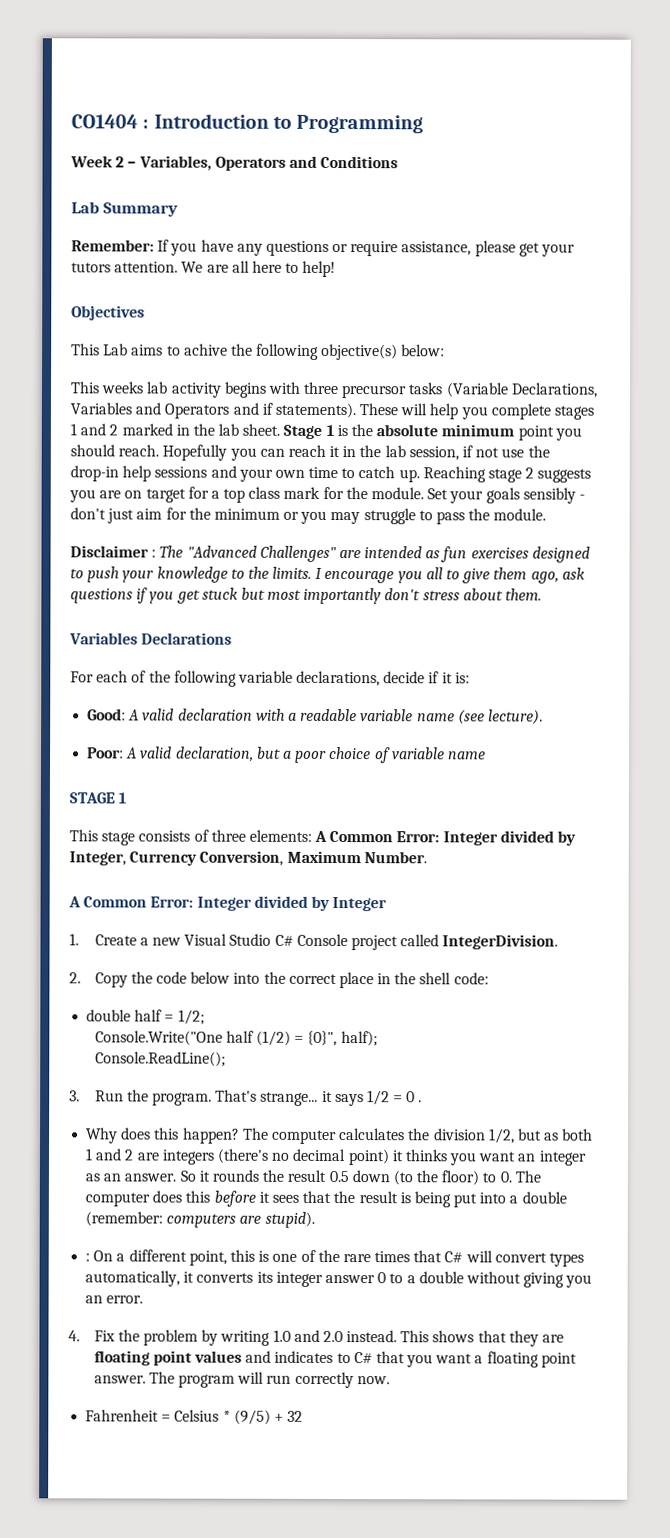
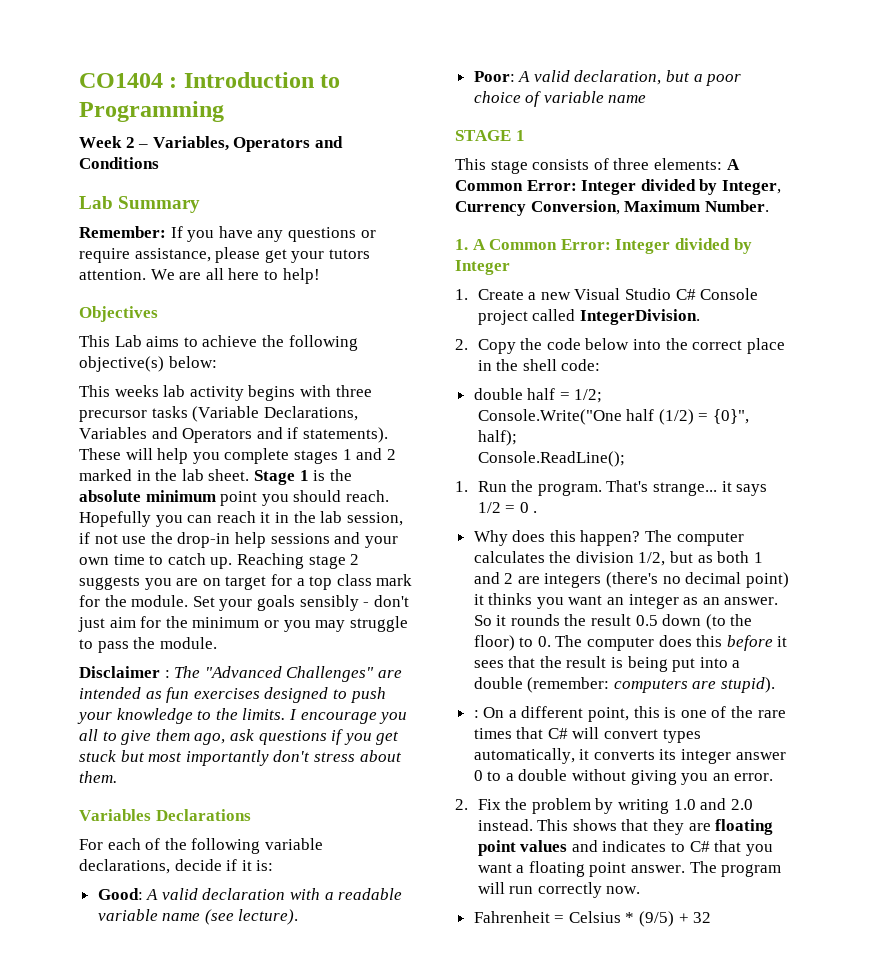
- This Lab aims to achive the following objective(s) below:
+ This Lab aims to achieve the following objective(s) below:
- A Common Error: Integer divided by Integer
+ 1. A Common Error: Integer divided by Integer
- 3. Run the program.
+ 1. Run the program.
- 4. Fix the problem by writing 1.0 and 2.0 instead.
+ 2. Fix the problem by writing 1.0 and 2.0 instead.

